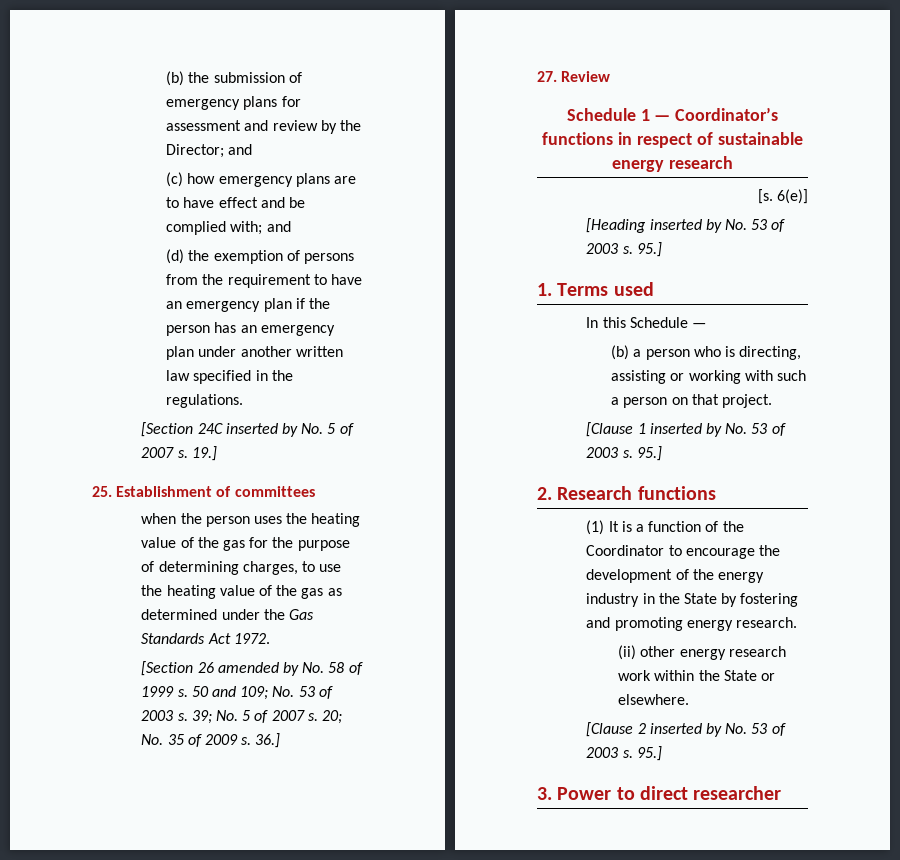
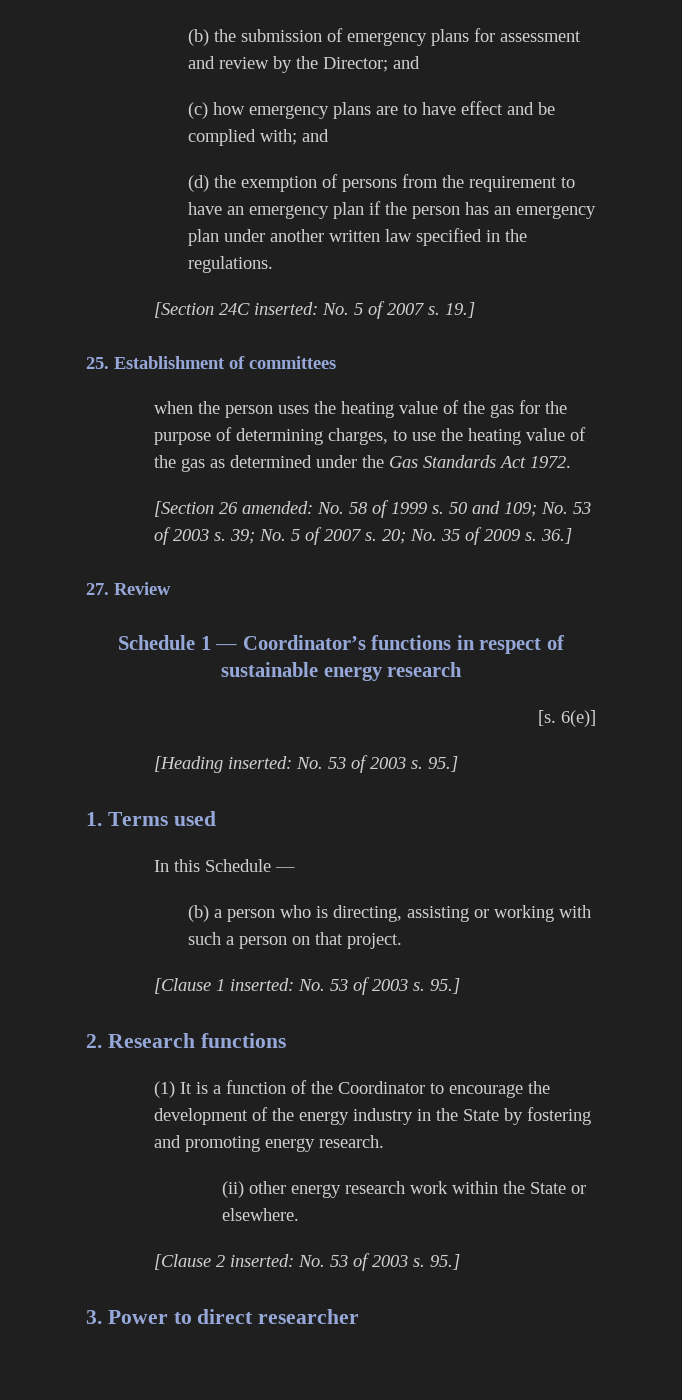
- [Section 24C inserted by No. 5 of 2007 s.
+ [Section 24C inserted: No. 5 of 2007 s.
- [Section 26 amended by No. 58 of 1999 s.
+ [Section 26 amended: No. 58 of 1999 s.
- [Heading inserted by No. 53 of 2003 s.
+ [Heading inserted: No. 53 of 2003 s.
- [Clause 1 inserted by No. 53 of 2003 s.
+ [Clause 1 inserted: No. 53 of 2003 s.
- [Clause 2 inserted by No. 53 of 2003 s.
+ [Clause 2 inserted: No. 53 of 2003 s.

